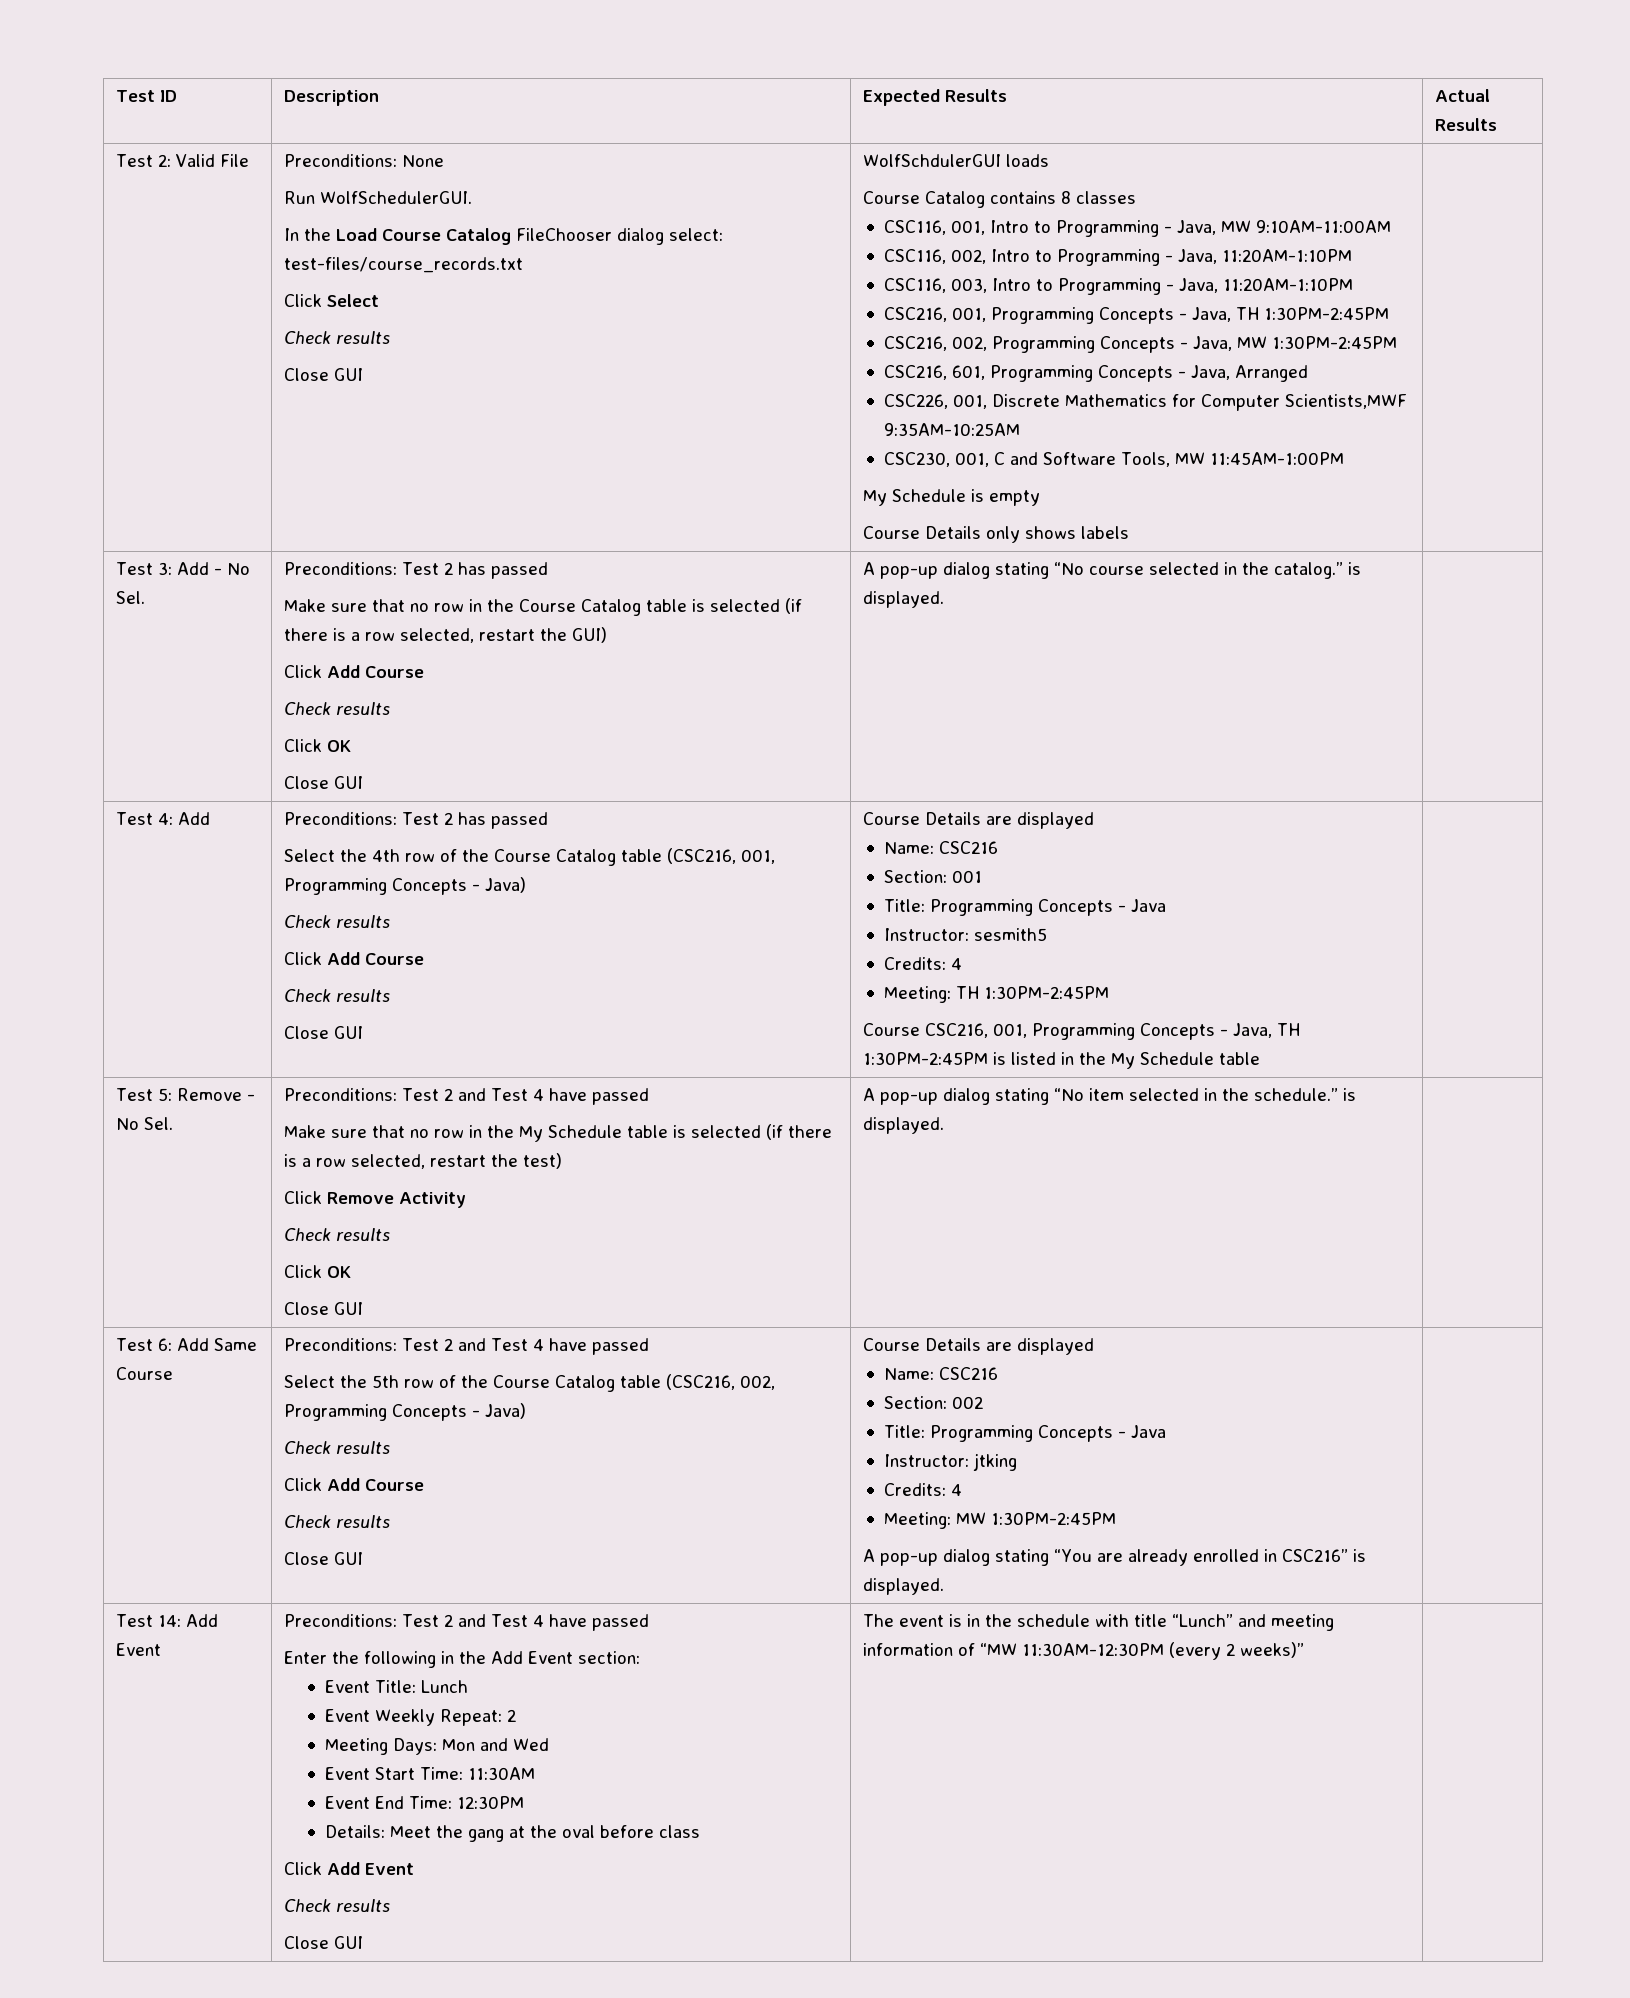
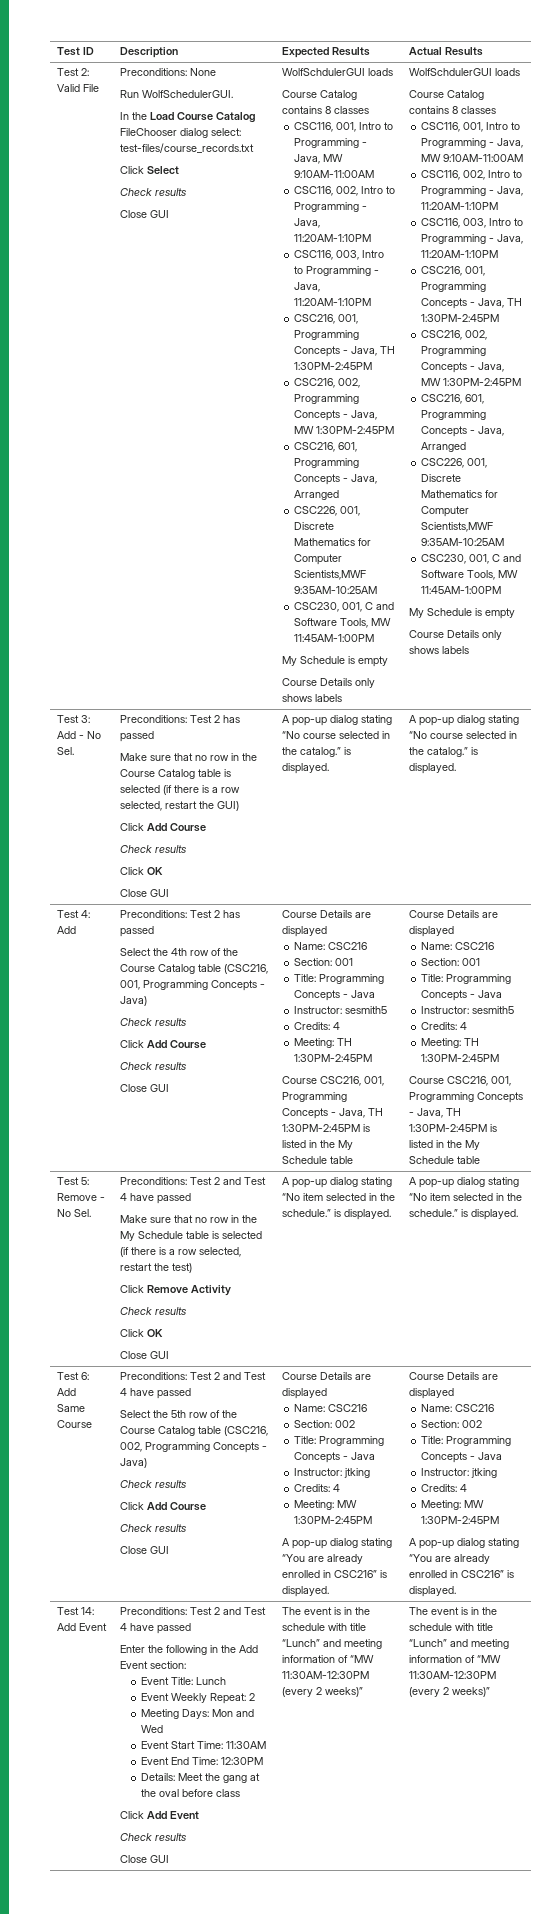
+ Course Details only shows labels | WolfSchdulerGUI loads
+ Course Catalog contains 8 classes
+ CSC116, 001, Intro to Programming - Java, MW 9:10AM-11:00AM
+ CSC116, 002, Intro to Programming - Java, 11:20AM-1:10PM
+ CSC116, 003, Intro to Programming - Java, 11:20AM-1:10PM
+ CSC216, 001, Programming Concepts - Java, TH 1:30PM-2:45PM
+ CSC216, 002, Programming Concepts - Java, MW 1:30PM-2:45PM
+ CSC216, 601, Programming Concepts - Java, Arranged
+ CSC226, 001, Discrete Mathematics for Computer Scientists,MWF 9:35AM-10:25AM
+ CSC230, 001, C and Software Tools, MW 11:45AM-1:00PM
+ My Schedule is empty
- A pop-up dialog stating “No course selected in the catalog.” is displayed.
+ A pop-up dialog stating “No course selected in the catalog.” is displayed. | A pop-up dialog stating “No course selected in the catalog.” is displayed.
+ Course CSC216, 001, Programming Concepts - Java, TH 1:30PM-2:45PM is listed in the My Schedule table | Course Details are displayed
+ Name: CSC216
+ Section: 001
+ Title: Programming Concepts - Java
+ Instructor: sesmith5
+ Credits: 4
+ Meeting: TH 1:30PM-2:45PM
- A pop-up dialog stating “No item selected in the schedule.” is displayed.
+ A pop-up dialog stating “No item selected in the schedule.” is displayed. | A pop-up dialog stating “No item selected in the schedule.” is displayed.
+ A pop-up dialog stating “You are already enrolled in CSC216” is displayed. | Course Details are displayed
+ Name: CSC216
+ Section: 002
+ Title: Programming Concepts - Java
+ Instructor: jtking
+ Credits: 4
+ Meeting: MW 1:30PM-2:45PM
- The event is in the schedule with title “Lunch” and meeting information of “MW 11:30AM-12:30PM (every 2 weeks)”
+ The event is in the schedule with title “Lunch” and meeting information of “MW 11:30AM-12:30PM (every 2 weeks)” | The event is in the schedule with title “Lunch” and meeting information of “MW 11:30AM-12:30PM (every 2 weeks)”

